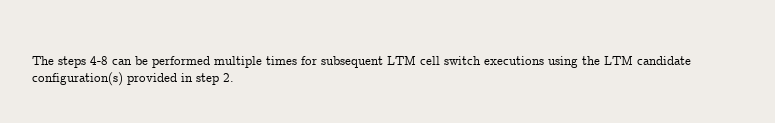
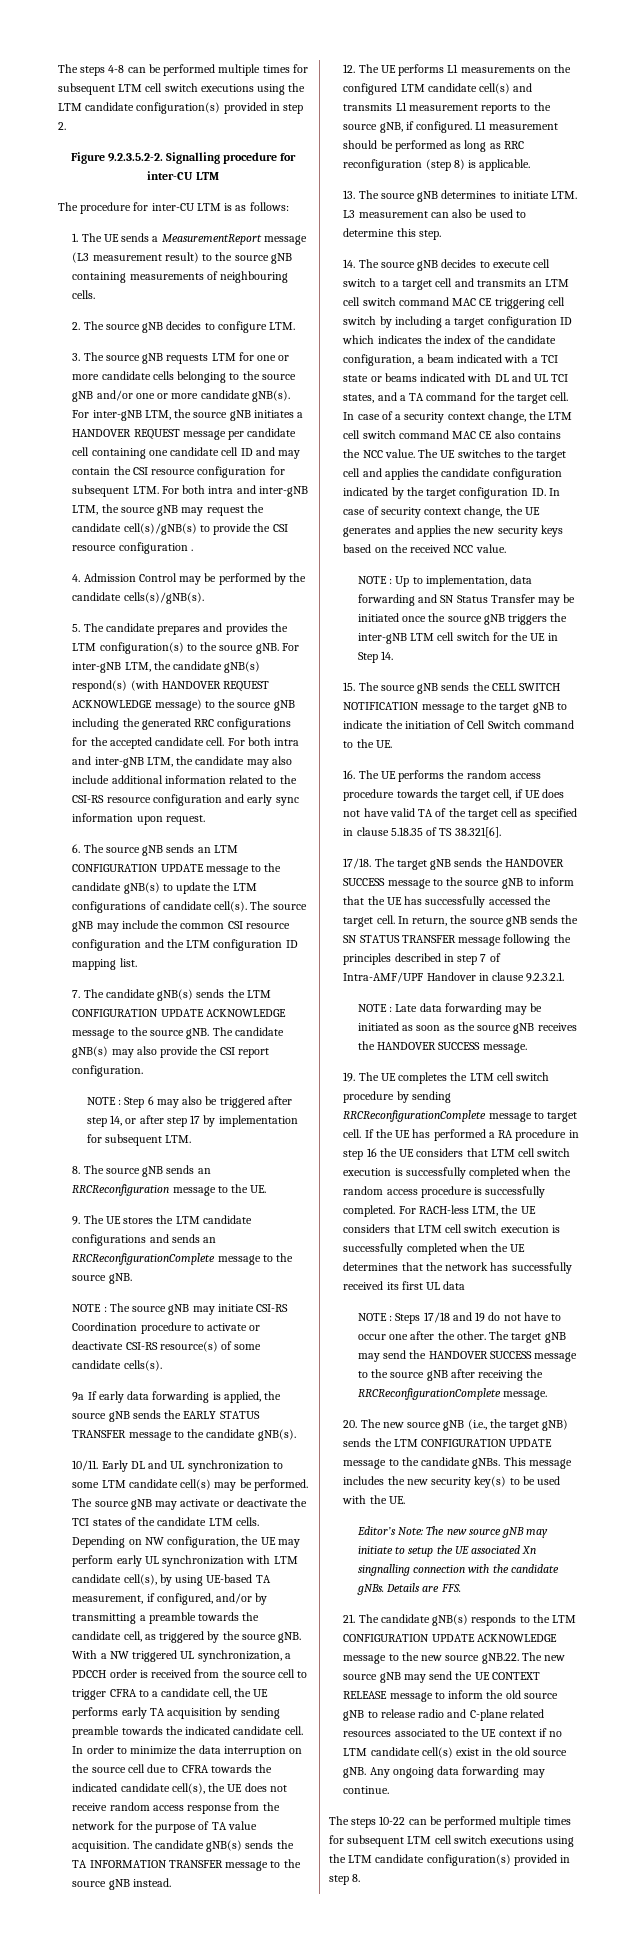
+ Figure 9.2.3.5.2-2. Signalling procedure for inter-CU LTM
+ The procedure for inter-CU LTM is as follows:
+ 1. The UE sends a MeasurementReport message (L3 measurement result) to the source gNB containing measurements of neighbouring cells.
+ 2. The source gNB decides to configure LTM.
+ 3. The source gNB requests LTM for one or more candidate cells belonging to the source gNB and/or one or more candidate gNB(s). For inter-gNB LTM, the source gNB initiates a HANDOVER REQUEST message per candidate cell containing one candidate cell ID and may contain the CSI resource configuration for subsequent LTM. For both intra and inter-gNB LTM, the source gNB may request the candidate cell(s)/gNB(s) to provide the CSI resource configuration .
+ 4. Admission Control may be performed by the candidate cells(s)/gNB(s).
+ 5. The candidate prepares and provides the LTM configuration(s) to the source gNB. For inter-gNB LTM, the candidate gNB(s) respond(s) (with HANDOVER REQUEST ACKNOWLEDGE message) to the source gNB including the generated RRC configurations for the accepted candidate cell. For both intra and inter-gNB LTM, the candidate may also include additional information related to the CSI-RS resource configuration and early sync information upon request.
+ 6. The source gNB sends an LTM CONFIGURATION UPDATE message to the candidate gNB(s) to update the LTM configurations of candidate cell(s). The source gNB may include the common CSI resource configuration and the LTM configuration ID mapping list.
+ 7. The candidate gNB(s) sends the LTM CONFIGURATION UPDATE ACKNOWLEDGE message to the source gNB. The candidate gNB(s) may also provide the CSI report configuration.
+ NOTE : Step 6 may also be triggered after step 14, or after step 17 by implementation for subsequent LTM.
+ 8. The source gNB sends an RRCReconfiguration message to the UE.
+ 9. The UE stores the LTM candidate configurations and sends an RRCReconfigurationComplete message to the source gNB.
+ NOTE : The source gNB may initiate CSI-RS Coordination procedure to activate or deactivate CSI-RS resource(s) of some candidate cells(s).
+ 9a If early data forwarding is applied, the source gNB sends the EARLY STATUS TRANSFER message to the candidate gNB(s).
+ 10/11. Early DL and UL synchronization to some LTM candidate cell(s) may be performed. The source gNB may activate or deactivate the TCI states of the candidate LTM cells. Depending on NW configuration, the UE may perform early UL synchronization with LTM candidate cell(s), by using UE-based TA measurement, if configured, and/or by transmitting a preamble towards the candidate cell, as triggered by the source gNB. With a NW triggered UL synchronization, a PDCCH order is received from the source cell to trigger CFRA to a candidate cell, the UE performs early TA acquisition by sending preamble towards the indicated candidate cell. In order to minimize the data interruption on the source cell due to CFRA towards the indicated candidate cell(s), the UE does not receive random access response from the network for the purpose of TA value acquisition. The candidate gNB(s) sends the TA INFORMATION TRANSFER message to the source gNB instead.
+ 12. The UE performs L1 measurements on the configured LTM candidate cell(s) and transmits L1 measurement reports to the source gNB, if configured. L1 measurement should be performed as long as RRC reconfiguration (step 8) is applicable.
+ 13. The source gNB determines to initiate LTM. L3 measurement can also be used to determine this step.
+ 14. The source gNB decides to execute cell switch to a target cell and transmits an LTM cell switch command MAC CE triggering cell switch by including a target configuration ID which indicates the index of the candidate configuration, a beam indicated with a TCI state or beams indicated with DL and UL TCI states, and a TA command for the target cell. In case of a security context change, the LTM cell switch command MAC CE also contains the NCC value. The UE switches to the target cell and applies the candidate configuration indicated by the target configuration ID. In case of security context change, the UE generates and applies the new security keys based on the received NCC value.
+ NOTE : Up to implementation, data forwarding and SN Status Transfer may be initiated once the source gNB triggers the inter-gNB LTM cell switch for the UE in Step 14.
+ 15. The source gNB sends the CELL SWITCH NOTIFICATION message to the target gNB to indicate the initiation of Cell Switch command to the UE.
+ 16. The UE performs the random access procedure towards the target cell, if UE does not have valid TA of the target cell as specified in clause 5.18.35 of TS 38.321[6].
+ 17/18. The target gNB sends the HANDOVER SUCCESS message to the source gNB to inform that the UE has successfully accessed the target cell. In return, the source gNB sends the SN STATUS TRANSFER message following the principles described in step 7 of Intra-AMF/UPF Handover in clause 9.2.3.2.1.
+ NOTE : Late data forwarding may be initiated as soon as the source gNB receives the HANDOVER SUCCESS message.
+ 19. The UE completes the LTM cell switch procedure by sending RRCReconfigurationComplete message to target cell. If the UE has performed a RA procedure in step 16 the UE considers that LTM cell switch execution is successfully completed when the random access procedure is successfully completed. For RACH-less LTM, the UE considers that LTM cell switch execution is successfully completed when the UE determines that the network has successfully received its first UL data
+ NOTE : Steps 17/18 and 19 do not have to occur one after the other. The target gNB may send the HANDOVER SUCCESS message to the source gNB after receiving the RRCReconfigurationComplete message.
+ 20. The new source gNB (i.e., the target gNB) sends the LTM CONFIGURATION UPDATE message to the candidate gNBs. This message includes the new security key(s) to be used with the UE.
+ Editor’s Note: The new source gNB may initiate to setup the UE associated Xn singnalling connection with the candidate gNBs. Details are FFS.
+ 21. The candidate gNB(s) responds to the LTM CONFIGURATION UPDATE ACKNOWLEDGE message to the new source gNB.22. The new source gNB may send the UE CONTEXT RELEASE message to inform the old source gNB to release radio and C-plane related resources associated to the UE context if no LTM candidate cell(s) exist in the old source gNB. Any ongoing data forwarding may continue.
+ The steps 10-22 can be performed multiple times for subsequent LTM cell switch executions using the LTM candidate configuration(s) provided in step 8.

